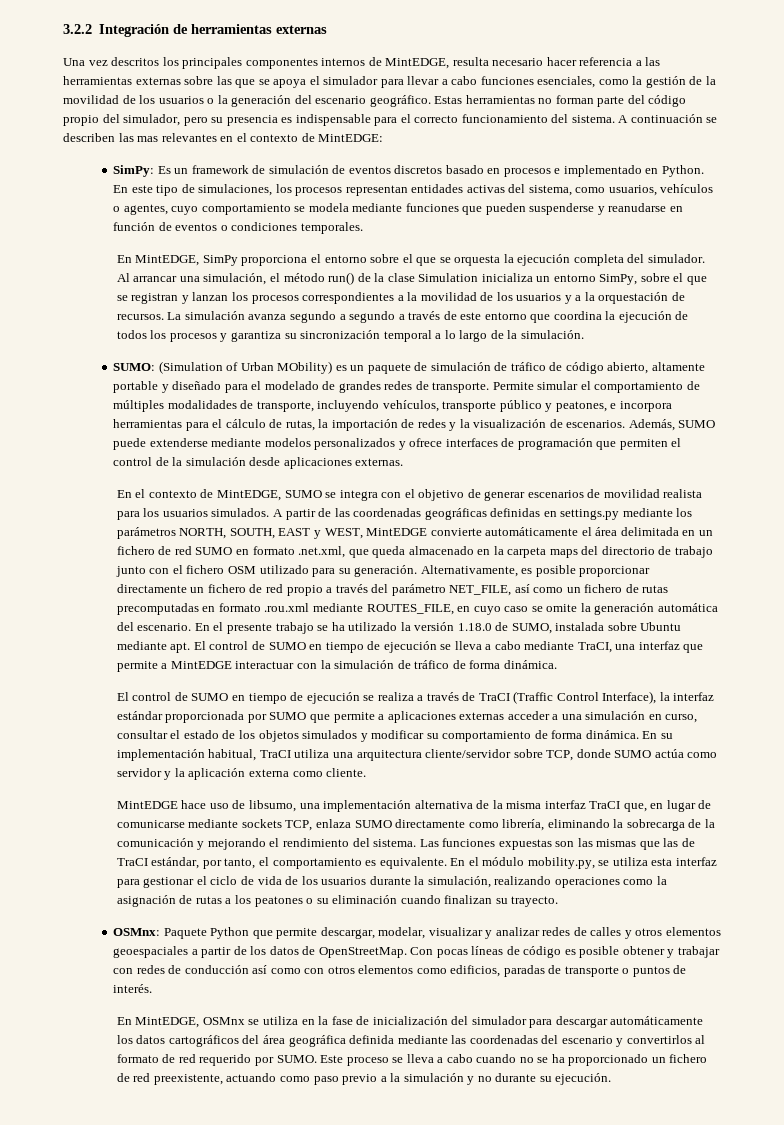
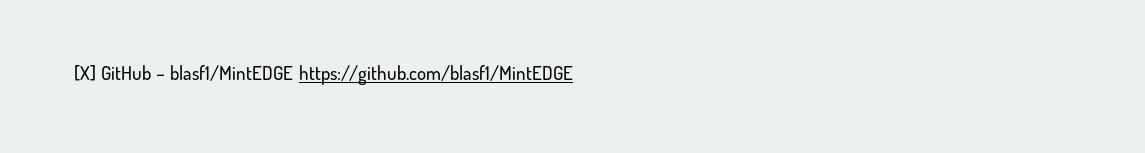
- 3.2.2 Integración de herramientas externas
- Una vez descritos los principales componentes internos de MintEDGE, resulta necesario hacer referencia a las herramientas externas sobre las que se apoya el simulador para llevar a cabo funciones esenciales, como la gestión de la movilidad de los usuarios o la generación del escenario geográfico. Estas herramientas no forman parte del código propio del simulador, pero su presencia es indispensable para el correcto funcionamiento del sistema. A continuación se describen las mas relevantes en el contexto de MintEDGE:
- SimPy: Es un framework de simulación de eventos discretos basado en procesos e implementado en Python. En este tipo de simulaciones, los procesos representan entidades activas del sistema, como usuarios, vehículos o agentes, cuyo comportamiento se modela mediante funciones que pueden suspenderse y reanudarse en función de eventos o condiciones temporales.
- En MintEDGE, SimPy proporciona el entorno sobre el que se orquesta la ejecución completa del simulador. Al arrancar una simulación, el método run() de la clase Simulation inicializa un entorno SimPy, sobre el que se registran y lanzan los procesos correspondientes a la movilidad de los usuarios y a la orquestación de recursos. La simulación avanza segundo a segundo a través de este entorno que coordina la ejecución de todos los procesos y garantiza su sincronización temporal a lo largo de la simulación.
- SUMO: (Simulation of Urban MObility) es un paquete de simulación de tráfico de código abierto, altamente portable y diseñado para el modelado de grandes redes de transporte. Permite simular el comportamiento de múltiples modalidades de transporte, incluyendo vehículos, transporte público y peatones, e incorpora herramientas para el cálculo de rutas, la importación de redes y la visualización de escenarios. Además, SUMO puede extenderse mediante modelos personalizados y ofrece interfaces de programación que permiten el control de la simulación desde aplicaciones externas.
- En el contexto de MintEDGE, SUMO se integra con el objetivo de generar escenarios de movilidad realista para los usuarios simulados. A partir de las coordenadas geográficas definidas en settings.py mediante los parámetros NORTH, SOUTH, EAST y WEST, MintEDGE convierte automáticamente el área delimitada en un fichero de red SUMO en formato .net.xml, que queda almacenado en la carpeta maps del directorio de trabajo junto con el fichero OSM utilizado para su generación. Alternativamente, es posible proporcionar directamente un fichero de red propio a través del parámetro NET_FILE, así como un fichero de rutas precomputadas en formato .rou.xml mediante ROUTES_FILE, en cuyo caso se omite la generación automática del escenario. En el presente trabajo se ha utilizado la versión 1.18.0 de SUMO, instalada sobre Ubuntu mediante apt. El control de SUMO en tiempo de ejecución se lleva a cabo mediante TraCI, una interfaz que permite a MintEDGE interactuar con la simulación de tráfico de forma dinámica.
- El control de SUMO en tiempo de ejecución se realiza a través de TraCI (Traffic Control Interface), la interfaz estándar proporcionada por SUMO que permite a aplicaciones externas acceder a una simulación en curso, consultar el estado de los objetos simulados y modificar su comportamiento de forma dinámica. En su implementación habitual, TraCI utiliza una arquitectura cliente/servidor sobre TCP, donde SUMO actúa como servidor y la aplicación externa como cliente.
- MintEDGE hace uso de libsumo, una implementación alternativa de la misma interfaz TraCI que, en lugar de comunicarse mediante sockets TCP, enlaza SUMO directamente como librería, eliminando la sobrecarga de la comunicación y mejorando el rendimiento del sistema. Las funciones expuestas son las mismas que las de TraCI estándar, por tanto, el comportamiento es equivalente. En el módulo mobility.py, se utiliza esta interfaz para gestionar el ciclo de vida de los usuarios durante la simulación, realizando operaciones como la asignación de rutas a los peatones o su eliminación cuando finalizan su trayecto.
- OSMnx: Paquete Python que permite descargar, modelar, visualizar y analizar redes de calles y otros elementos geoespaciales a partir de los datos de OpenStreetMap. Con pocas líneas de código es posible obtener y trabajar con redes de conducción así como con otros elementos como edificios, paradas de transporte o puntos de interés.
- En MintEDGE, OSMnx se utiliza en la fase de inicialización del simulador para descargar automáticamente los datos cartográficos del área geográfica definida mediante las coordenadas del escenario y convertirlos al formato de red requerido por SUMO. Este proceso se lleva a cabo cuando no se ha proporcionado un fichero de red preexistente, actuando como paso previo a la simulación y no durante su ejecución.
+ [X] GitHub – blasf1/MintEDGE https://github.com/blasf1/MintEDGE

